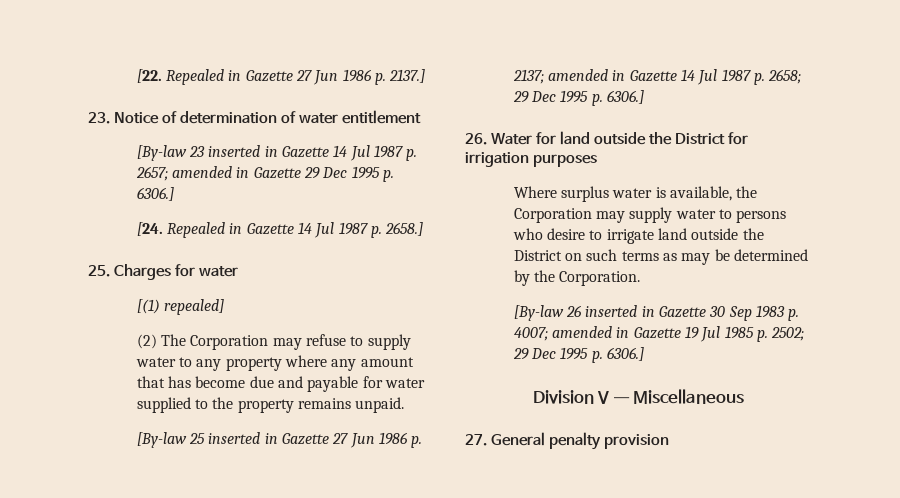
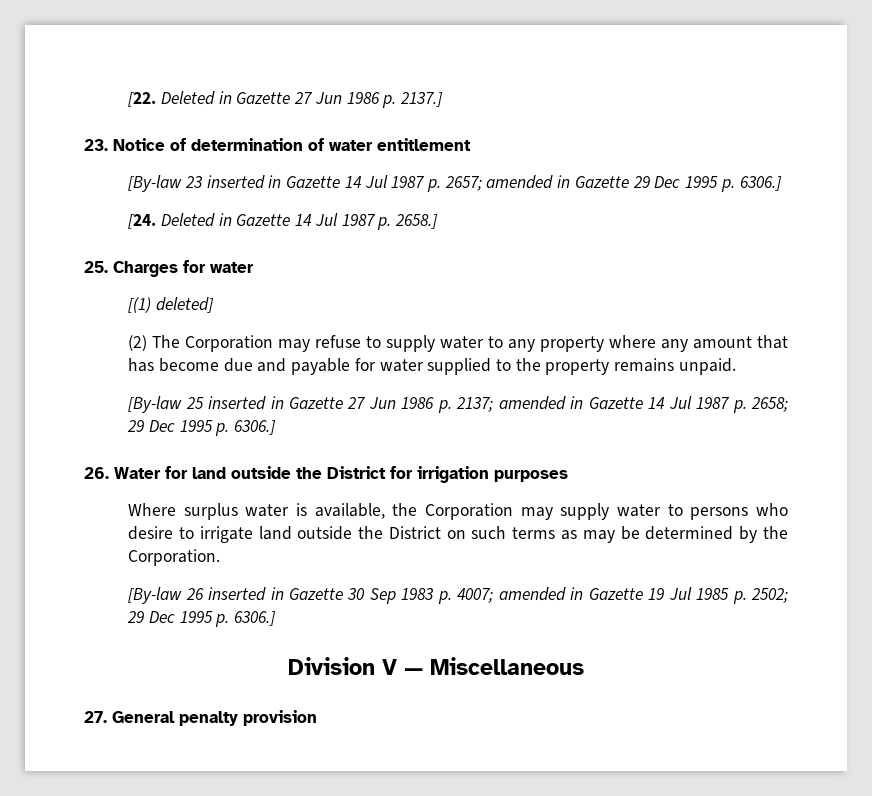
- [22. Repealed in Gazette 27 Jun 1986 p. 2137.]
+ [22. Deleted in Gazette 27 Jun 1986 p. 2137.]
- [24. Repealed in Gazette 14 Jul 1987 p. 2658.]
+ [24. Deleted in Gazette 14 Jul 1987 p. 2658.]
- [(1) repealed]
+ [(1) deleted]

